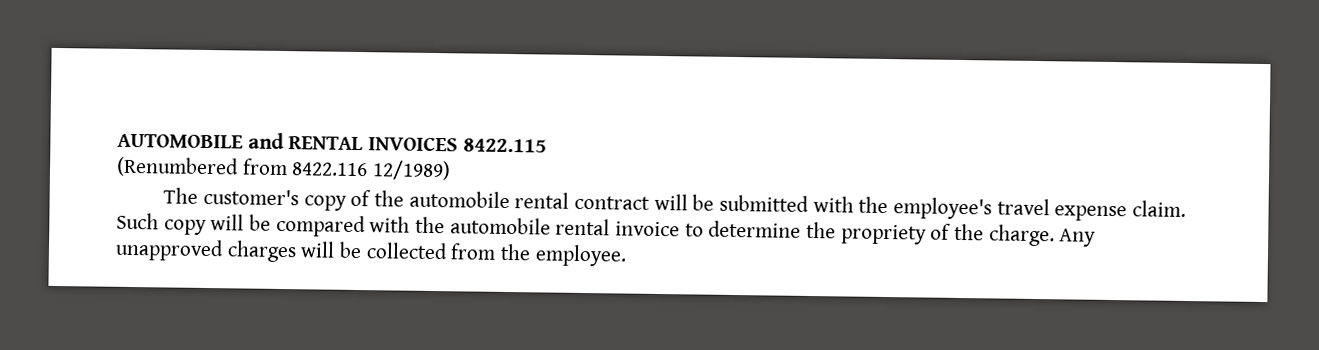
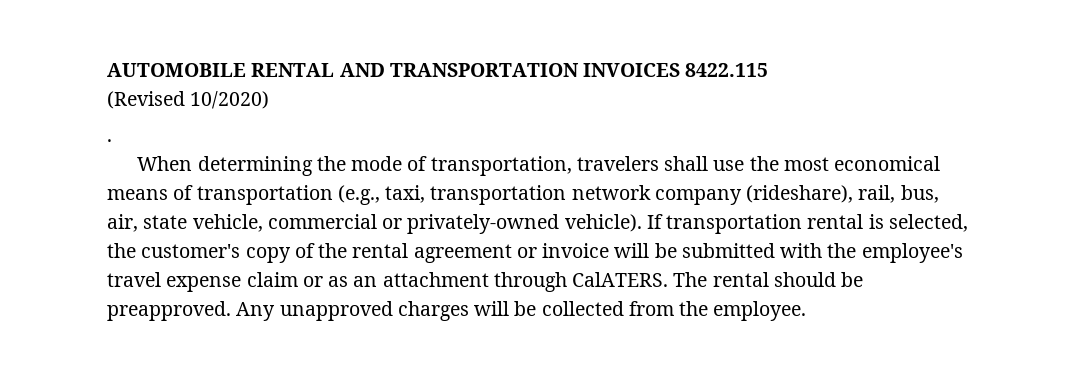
- AUTOMOBILE and RENTAL INVOICES 8422.115
+ AUTOMOBILE RENTAL AND TRANSPORTATION INVOICES 8422.115
- (Renumbered from 8422.116 12/1989)
- The customer's copy of the automobile rental contract will be submitted with the employee's travel expense claim. Such copy will be compared with the automobile rental invoice to determine the propriety of the charge.
+ (Revised 10/2020)
+ .
+ When determining the mode of transportation, travelers shall use the most economical means of transportation (e.g., taxi, transportation network company (rideshare), rail, bus, air, state vehicle, commercial or privately-owned vehicle). If transportation rental is selected, the customer's copy of the rental agreement or invoice will be submitted with the employee's travel expense claim or as an attachment through CalATERS. The rental should be preapproved.

